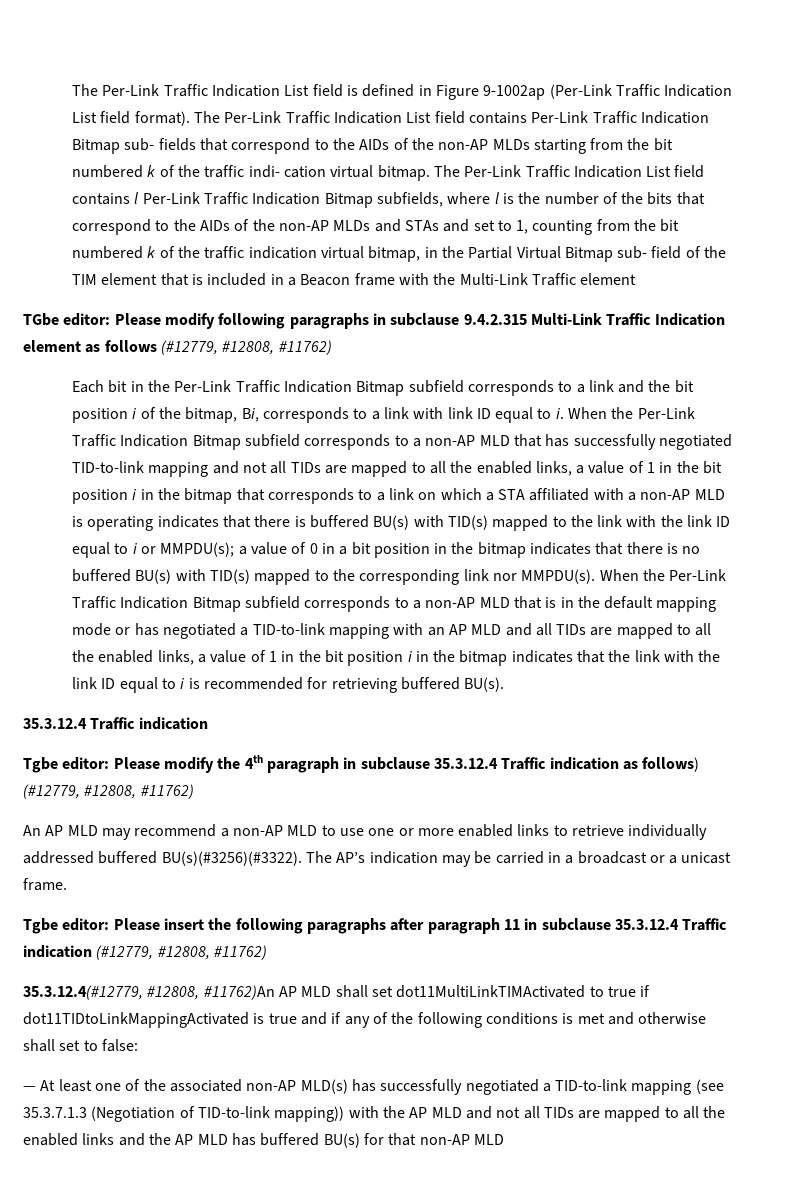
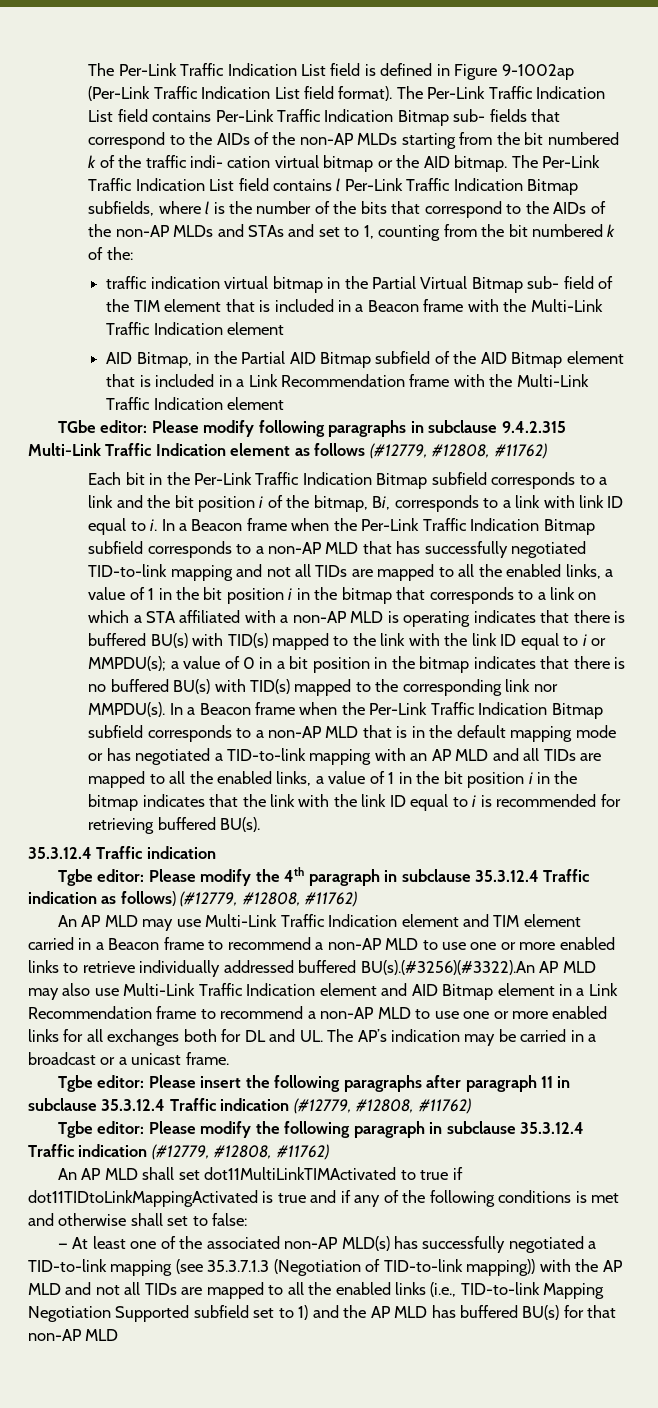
- The Per-Link Traffic Indication List field contains Per-Link Traffic Indication Bitmap sub- fields that correspond to the AIDs of the non-AP MLDs starting from the bit numbered k of the traffic indi- cation virtual bitmap.
+ The Per-Link Traffic Indication List field contains Per-Link Traffic Indication Bitmap sub- fields that correspond to the AIDs of the non-AP MLDs starting from the bit numbered k of the traffic indi- cation virtual bitmap or the AID bitmap.
- The Per-Link Traffic Indication List field contains l Per-Link Traffic Indication Bitmap subfields, where l is the number of the bits that correspond to the AIDs of the non-AP MLDs and STAs and set to 1, counting from the bit numbered k of the traffic indication virtual bitmap, in the Partial Virtual Bitmap sub- field of the TIM element that is included in a Beacon frame with the Multi-Link Traffic element
+ The Per-Link Traffic Indication List field contains l Per-Link Traffic Indication Bitmap subfields, where l is the number of the bits that correspond to the AIDs of the non-AP MLDs and STAs and set to 1, counting from the bit numbered k of the:
+ traffic indication virtual bitmap in the Partial Virtual Bitmap sub- field of the TIM element that is included in a Beacon frame with the Multi-Link Traffic Indication element
+ AID Bitmap, in the Partial AID Bitmap subfield of the AID Bitmap element that is included in a Link Recommendation frame with the Multi-Link Traffic Indication element
- When the Per-Link Traffic Indication Bitmap subfield corresponds to a non-AP MLD that has successfully negotiated TID-to-link mapping and not all TIDs are mapped to all the enabled links, a value of 1 in the bit position i in the bitmap that corresponds to a link on which a STA affiliated with a non-AP MLD is operating indicates that there is buffered BU(s) with TID(s) mapped to the link with the link ID equal to i or MMPDU(s);
+ In a Beacon frame when the Per-Link Traffic Indication Bitmap subfield corresponds to a non-AP MLD that has successfully negotiated TID-to-link mapping and not all TIDs are mapped to all the enabled links, a value of 1 in the bit position i in the bitmap that corresponds to a link on which a STA affiliated with a non-AP MLD is operating indicates that there is buffered BU(s) with TID(s) mapped to the link with the link ID equal to i or MMPDU(s);
- When the Per-Link Traffic Indication Bitmap subfield corresponds to a non-AP MLD that is in the default mapping mode or has negotiated a TID-to-link mapping with an AP MLD and all TIDs are mapped to all the enabled links, a value of 1 in the bit position i in the bitmap indicates that the link with the link ID equal to i is recommended for retrieving buffered BU(s).
+ In a Beacon frame when the Per-Link Traffic Indication Bitmap subfield corresponds to a non-AP MLD that is in the default mapping mode or has negotiated a TID-to-link mapping with an AP MLD and all TIDs are mapped to all the enabled links, a value of 1 in the bit position i in the bitmap indicates that the link with the link ID equal to i is recommended for retrieving buffered BU(s).
- An AP MLD may recommend a non-AP MLD to use one or more enabled links to retrieve individually addressed buffered BU(s)(#3256)(#3322). The AP’s indication may be carried in a broadcast or a unicast frame.
+ An AP MLD may use Multi-Link Traffic Indication element and TIM element carried in a Beacon frame to recommend a non-AP MLD to use one or more enabled links to retrieve individually addressed buffered BU(s).(#3256)(#3322).An AP MLD may also use Multi-Link Traffic Indication element and AID Bitmap element in a Link Recommendation frame to recommend a non-AP MLD to use one or more enabled links for all exchanges both for DL and UL. The AP’s indication may be carried in a broadcast or a unicast frame.
- 35.3.12.4(#12779, #12808, #11762)An AP MLD shall set dot11MultiLinkTIMActivated to true if dot11TIDtoLinkMappingActivated is true and if any of the following conditions is met and otherwise shall set to false:
+ Tgbe editor: Please modify the following paragraph in subclause 35.3.12.4 Traffic indication (#12779, #12808, #11762)
+ An AP MLD shall set dot11MultiLinkTIMActivated to true if dot11TIDtoLinkMappingActivated is true and if any of the following conditions is met and otherwise shall set to false:
- — At least one of the associated non-AP MLD(s) has successfully negotiated a TID-to-link mapping (see 35.3.7.1.3 (Negotiation of TID-to-link mapping)) with the AP MLD and not all TIDs are mapped to all the enabled links and the AP MLD has buffered BU(s) for that non-AP MLD
+ — At least one of the associated non-AP MLD(s) has successfully negotiated a TID-to-link mapping (see 35.3.7.1.3 (Negotiation of TID-to-link mapping)) with the AP MLD and not all TIDs are mapped to all the enabled links (i.e., TID-to-link Mapping Negotiation Supported subfield set to 1) and the AP MLD has buffered BU(s) for that non-AP MLD

